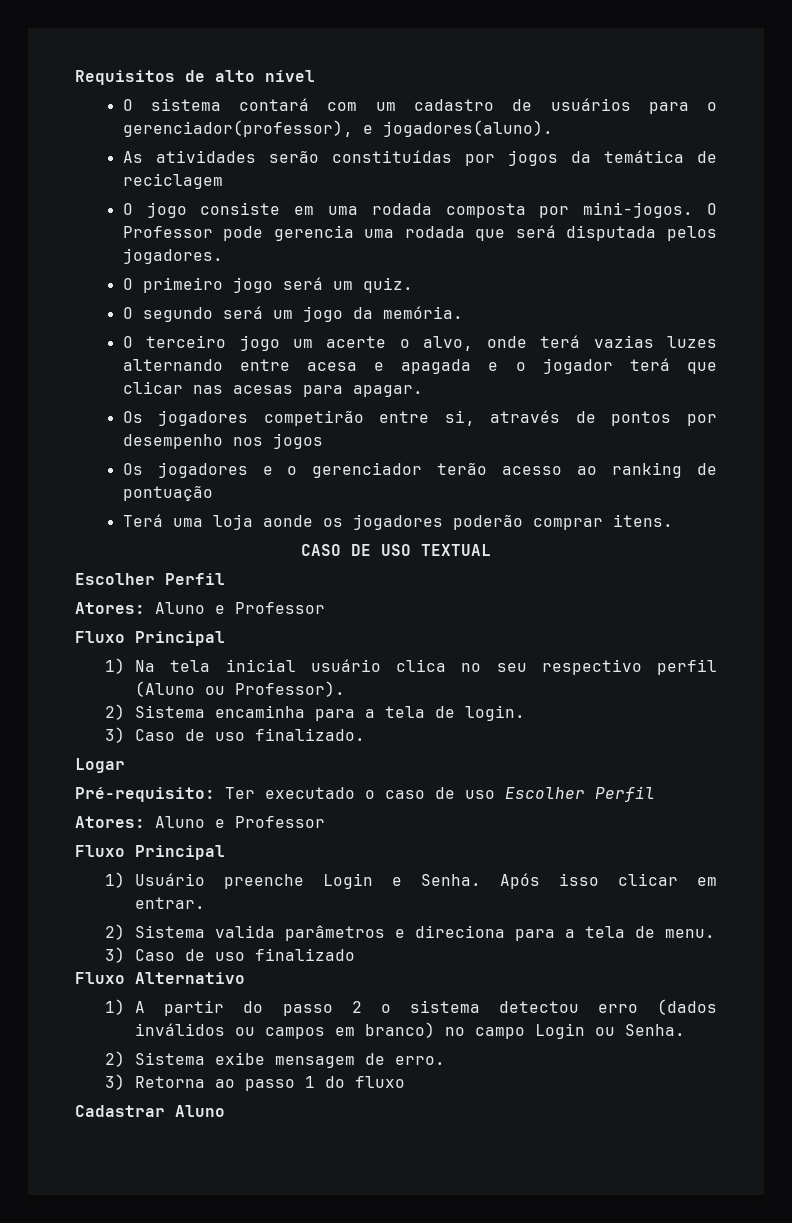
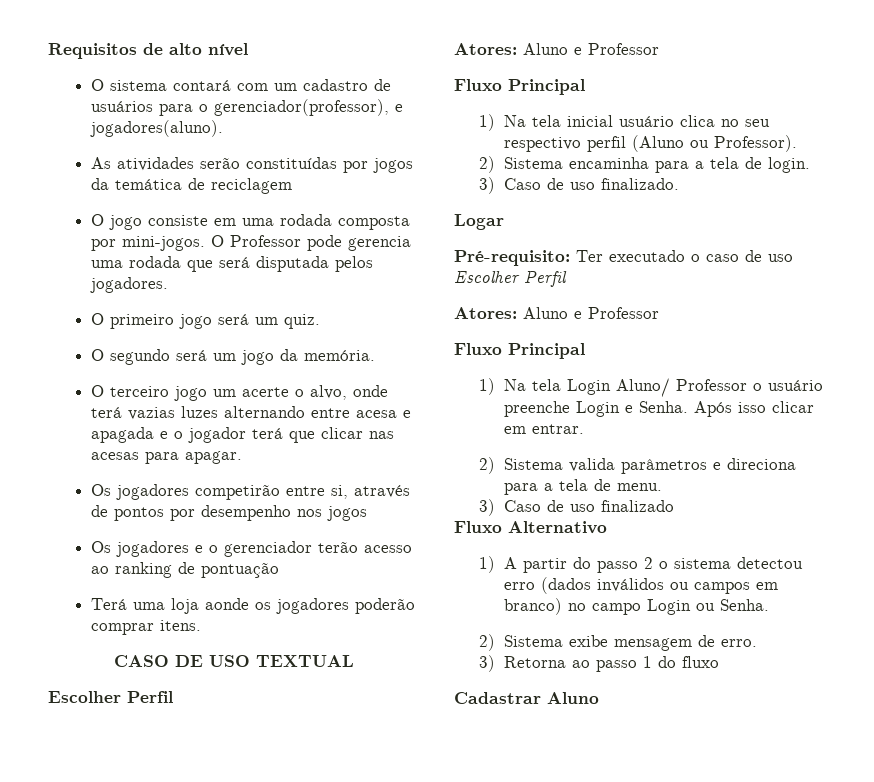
- 1) Usuário preenche Login e Senha.
+ 1) Na tela Login Aluno/ Professor o usuário preenche Login e Senha.

